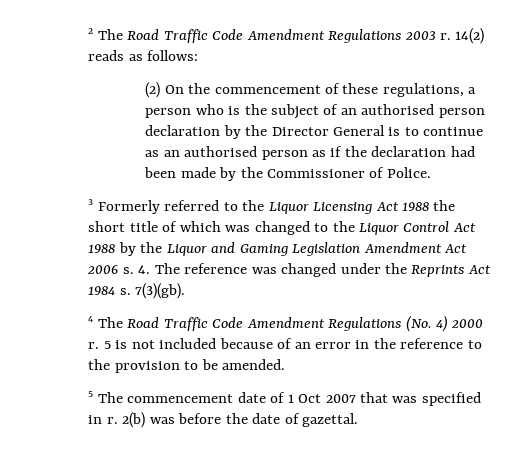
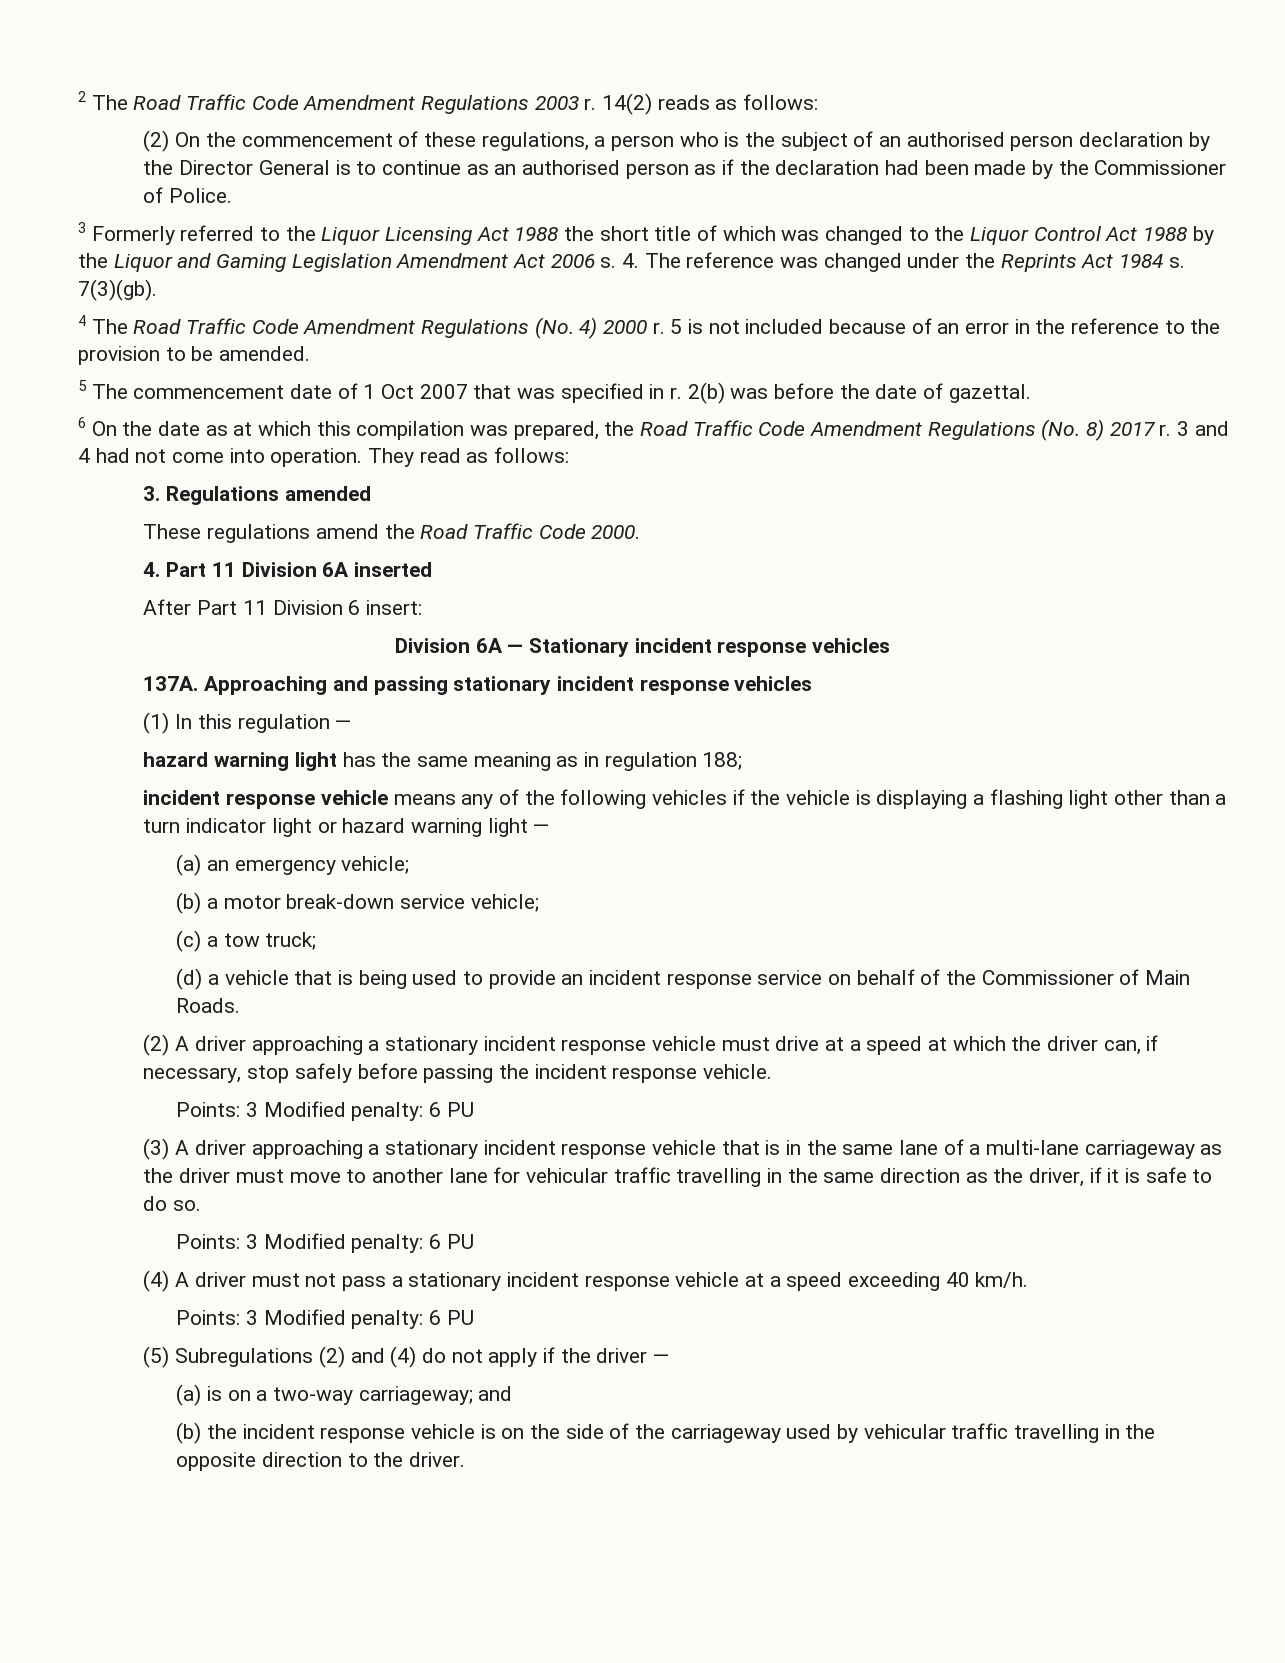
+ 6 On the date as at which this compilation was prepared, the Road Traffic Code Amendment Regulations (No. 8) 2017 r. 3 and 4 had not come into operation. They read as follows:
+ 3. Regulations amended
+ These regulations amend the Road Traffic Code 2000.
+ 4. Part 11 Division 6A inserted
+ After Part 11 Division 6 insert:
+ Division 6A — Stationary incident response vehicles
+ 137A. Approaching and passing stationary incident response vehicles
+ (1) In this regulation —
+ hazard warning light has the same meaning as in regulation 188;
+ incident response vehicle means any of the following vehicles if the vehicle is displaying a flashing light other than a turn indicator light or hazard warning light —
+ (a) an emergency vehicle;
+ (b) a motor break-down service vehicle;
+ (c) a tow truck;
+ (d) a vehicle that is being used to provide an incident response service on behalf of the Commissioner of Main Roads.
+ (2) A driver approaching a stationary incident response vehicle must drive at a speed at which the driver can, if necessary, stop safely before passing the incident response vehicle.
+ Points: 3 Modified penalty: 6 PU
+ (3) A driver approaching a stationary incident response vehicle that is in the same lane of a multi-lane carriageway as the driver must move to another lane for vehicular traffic travelling in the same direction as the driver, if it is safe to do so.
+ Points: 3 Modified penalty: 6 PU
+ (4) A driver must not pass a stationary incident response vehicle at a speed exceeding 40 km/h.
+ Points: 3 Modified penalty: 6 PU
+ (5) Subregulations (2) and (4) do not apply if the driver —
+ (a) is on a two-way carriageway; and
+ (b) the incident response vehicle is on the side of the carriageway used by vehicular traffic travelling in the opposite direction to the driver.

